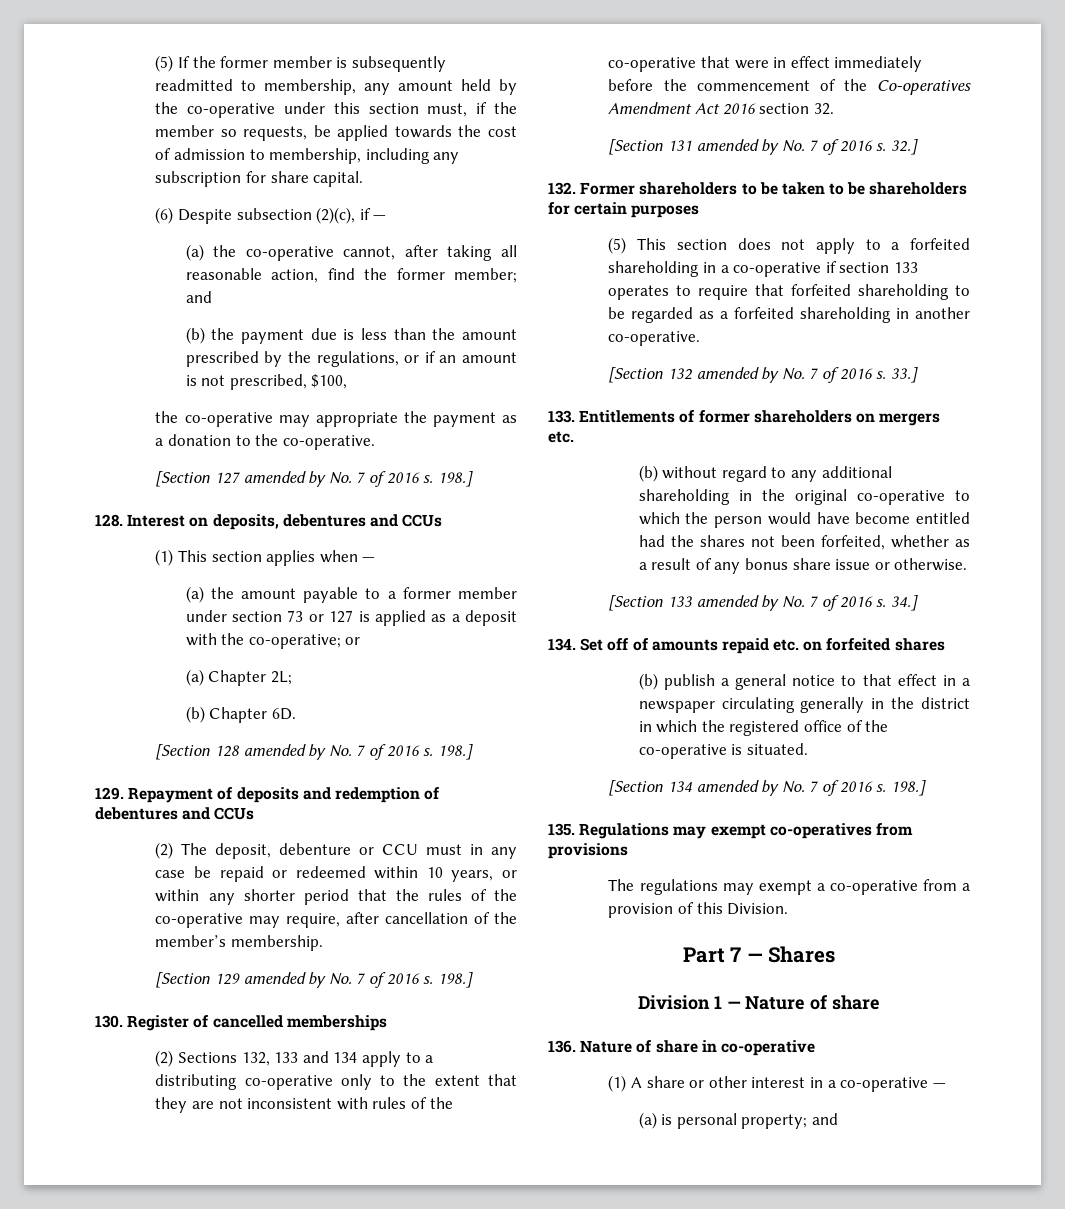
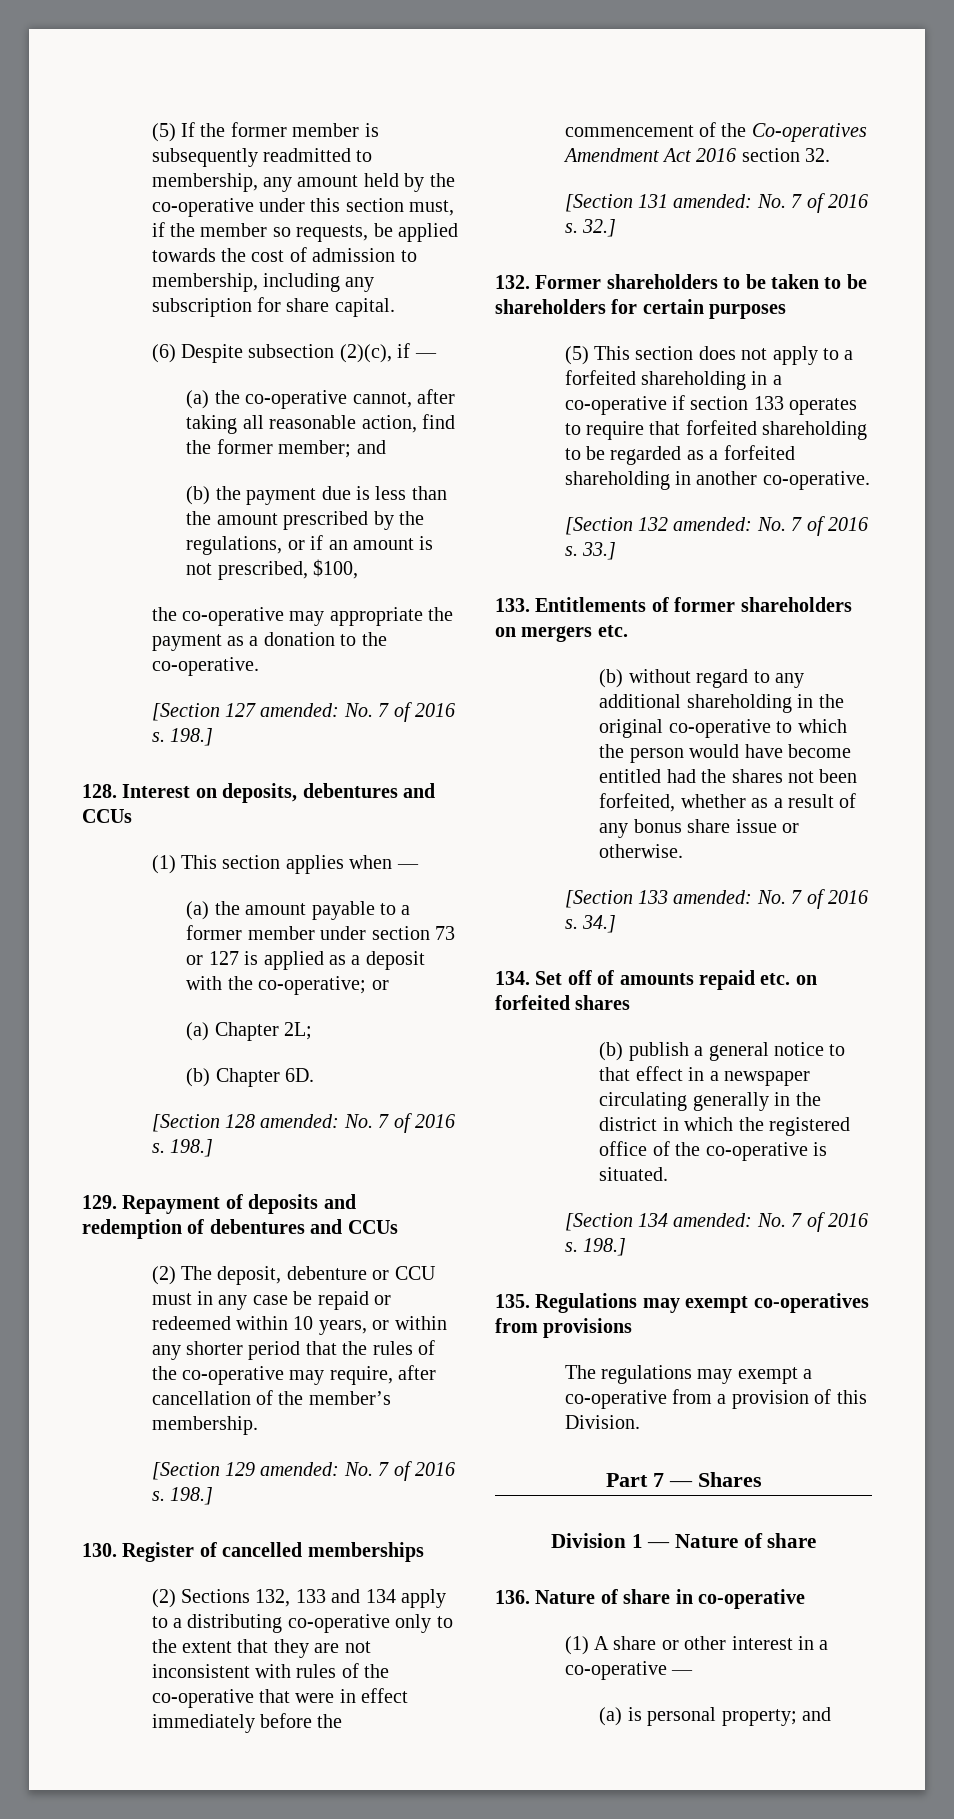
- [Section 127 amended by No. 7 of 2016 s.
+ [Section 127 amended: No. 7 of 2016 s.
- [Section 128 amended by No. 7 of 2016 s.
+ [Section 128 amended: No. 7 of 2016 s.
- [Section 129 amended by No. 7 of 2016 s.
+ [Section 129 amended: No. 7 of 2016 s.
- [Section 131 amended by No. 7 of 2016 s.
+ [Section 131 amended: No. 7 of 2016 s.
- [Section 132 amended by No. 7 of 2016 s.
+ [Section 132 amended: No. 7 of 2016 s.
- [Section 133 amended by No. 7 of 2016 s.
+ [Section 133 amended: No. 7 of 2016 s.
- [Section 134 amended by No. 7 of 2016 s.
+ [Section 134 amended: No. 7 of 2016 s.

